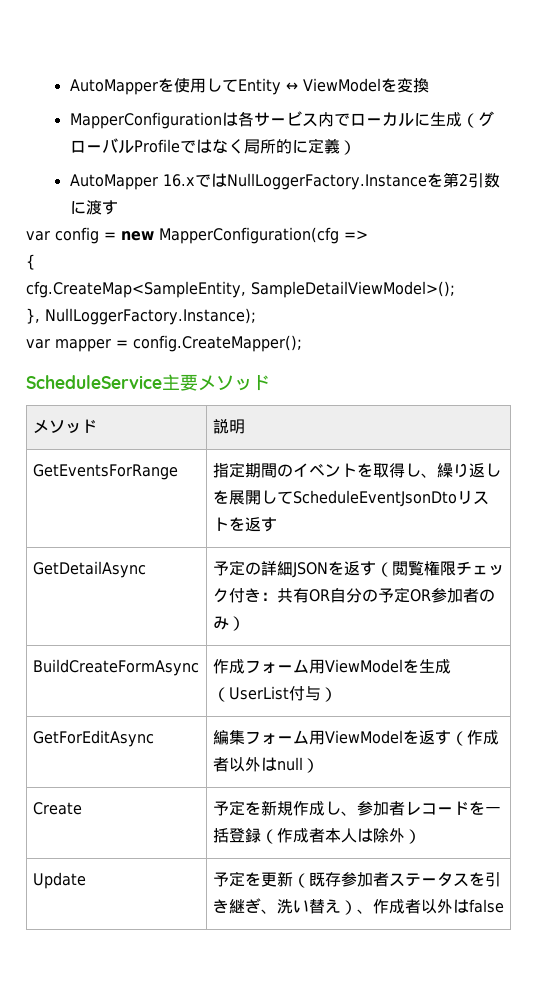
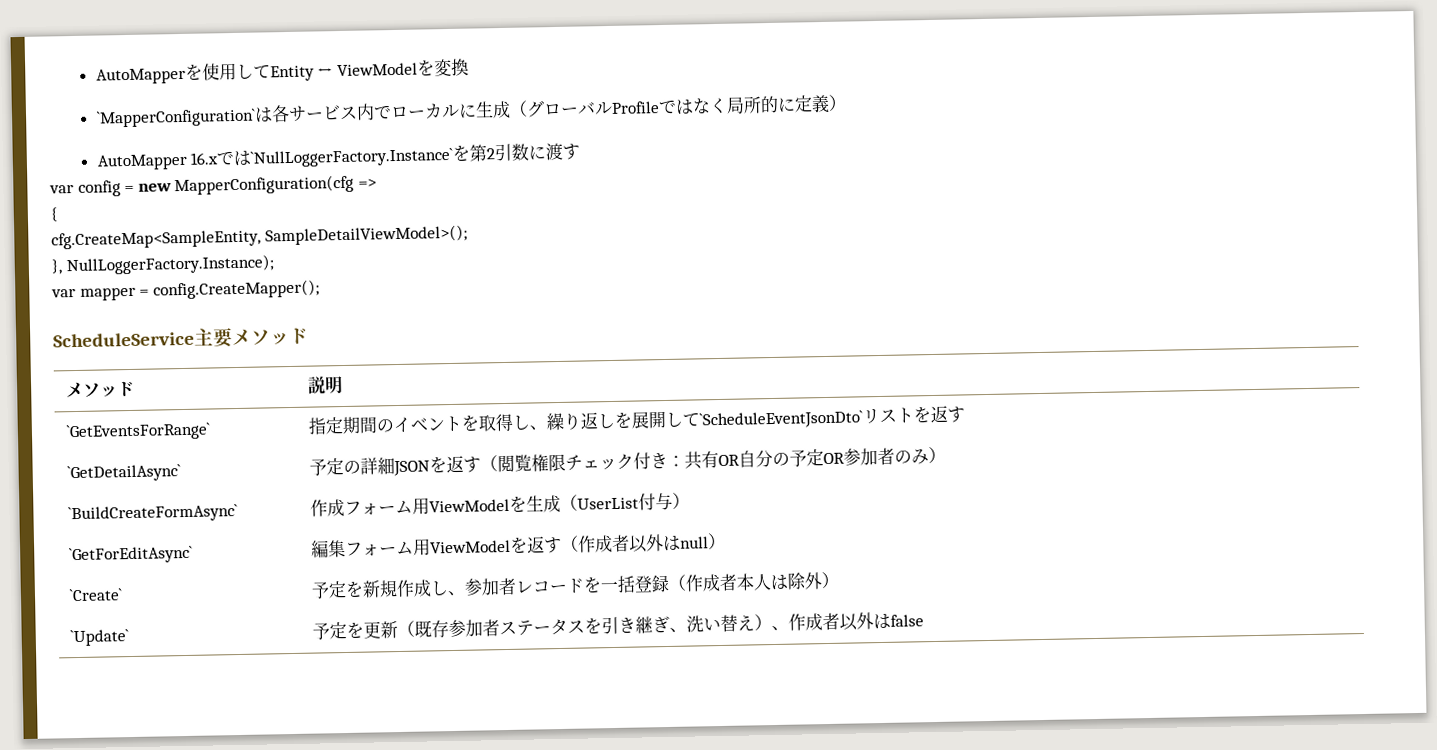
- MapperConfigurationは各サービス内でローカルに生成（グローバルProfileではなく局所的に定義）
+ `MapperConfiguration`は各サービス内でローカルに生成（グローバルProfileではなく局所的に定義）
- AutoMapper 16.xではNullLoggerFactory.Instanceを第2引数に渡す
+ AutoMapper 16.xでは`NullLoggerFactory.Instance`を第2引数に渡す
- GetEventsForRange | 指定期間のイベントを取得し、繰り返しを展開してScheduleEventJsonDtoリストを返す
+ `GetEventsForRange` | 指定期間のイベントを取得し、繰り返しを展開して`ScheduleEventJsonDto`リストを返す
- GetDetailAsync | 予定の詳細JSONを返す（閲覧権限チェック付き：共有OR自分の予定OR参加者のみ）
+ `GetDetailAsync` | 予定の詳細JSONを返す（閲覧権限チェック付き：共有OR自分の予定OR参加者のみ）
- BuildCreateFormAsync | 作成フォーム用ViewModelを生成（UserList付与）
+ `BuildCreateFormAsync` | 作成フォーム用ViewModelを生成（UserList付与）
- GetForEditAsync | 編集フォーム用ViewModelを返す（作成者以外はnull）
+ `GetForEditAsync` | 編集フォーム用ViewModelを返す（作成者以外はnull）
- Create | 予定を新規作成し、参加者レコードを一括登録（作成者本人は除外）
+ `Create` | 予定を新規作成し、参加者レコードを一括登録（作成者本人は除外）
- Update | 予定を更新（既存参加者ステータスを引き継ぎ、洗い替え）、作成者以外はfalse
+ `Update` | 予定を更新（既存参加者ステータスを引き継ぎ、洗い替え）、作成者以外はfalse

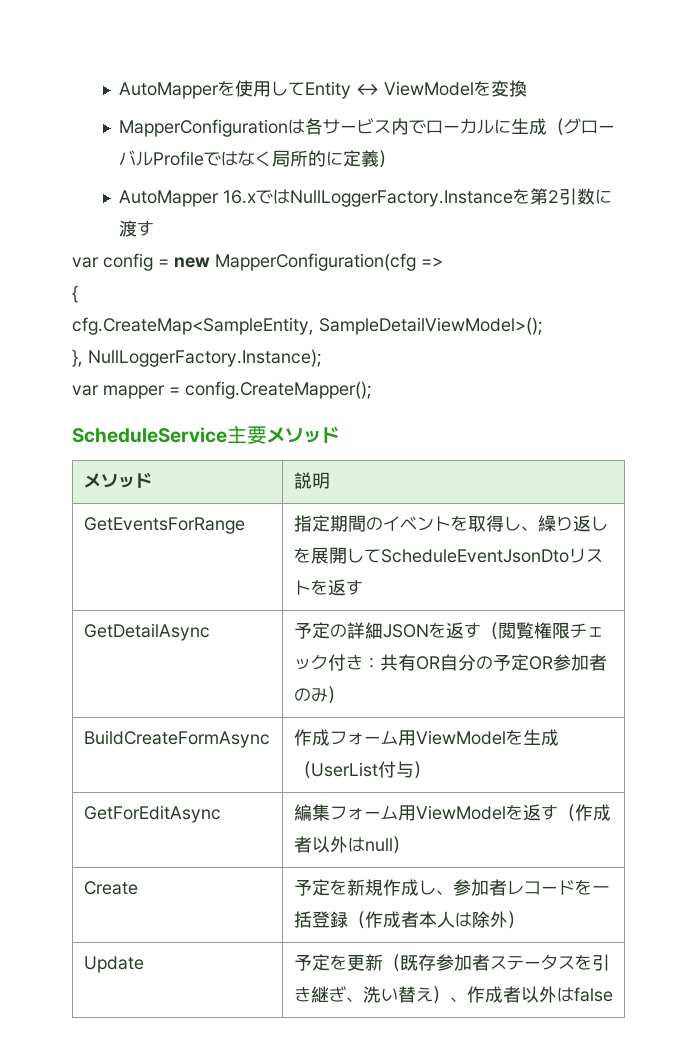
- `MapperConfiguration`は各サービス内でローカルに生成（グローバルProfileではなく局所的に定義）
+ MapperConfigurationは各サービス内でローカルに生成（グローバルProfileではなく局所的に定義）
- AutoMapper 16.xでは`NullLoggerFactory.Instance`を第2引数に渡す
+ AutoMapper 16.xではNullLoggerFactory.Instanceを第2引数に渡す
- `GetEventsForRange` | 指定期間のイベントを取得し、繰り返しを展開して`ScheduleEventJsonDto`リストを返す
+ GetEventsForRange | 指定期間のイベントを取得し、繰り返しを展開してScheduleEventJsonDtoリストを返す
- `GetDetailAsync` | 予定の詳細JSONを返す（閲覧権限チェック付き：共有OR自分の予定OR参加者のみ）
+ GetDetailAsync | 予定の詳細JSONを返す（閲覧権限チェック付き：共有OR自分の予定OR参加者のみ）
- `BuildCreateFormAsync` | 作成フォーム用ViewModelを生成（UserList付与）
+ BuildCreateFormAsync | 作成フォーム用ViewModelを生成（UserList付与）
- `GetForEditAsync` | 編集フォーム用ViewModelを返す（作成者以外はnull）
+ GetForEditAsync | 編集フォーム用ViewModelを返す（作成者以外はnull）
- `Create` | 予定を新規作成し、参加者レコードを一括登録（作成者本人は除外）
+ Create | 予定を新規作成し、参加者レコードを一括登録（作成者本人は除外）
- `Update` | 予定を更新（既存参加者ステータスを引き継ぎ、洗い替え）、作成者以外はfalse
+ Update | 予定を更新（既存参加者ステータスを引き継ぎ、洗い替え）、作成者以外はfalse

